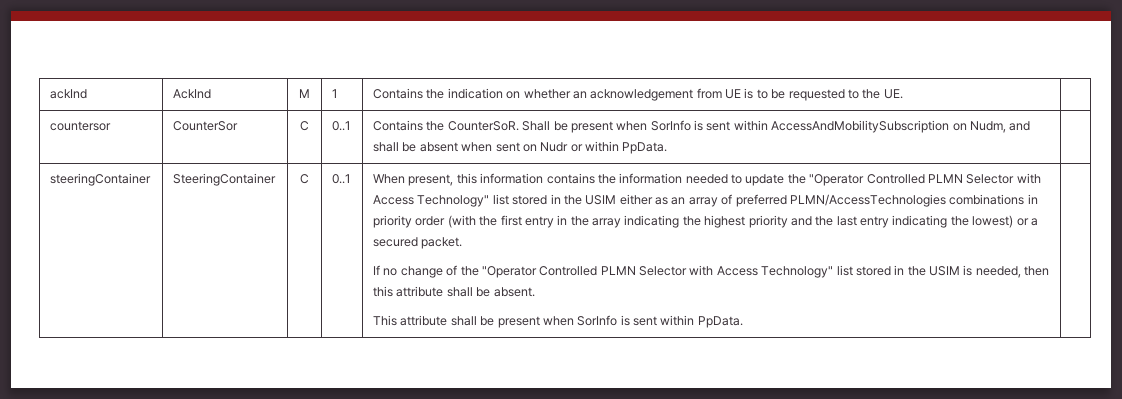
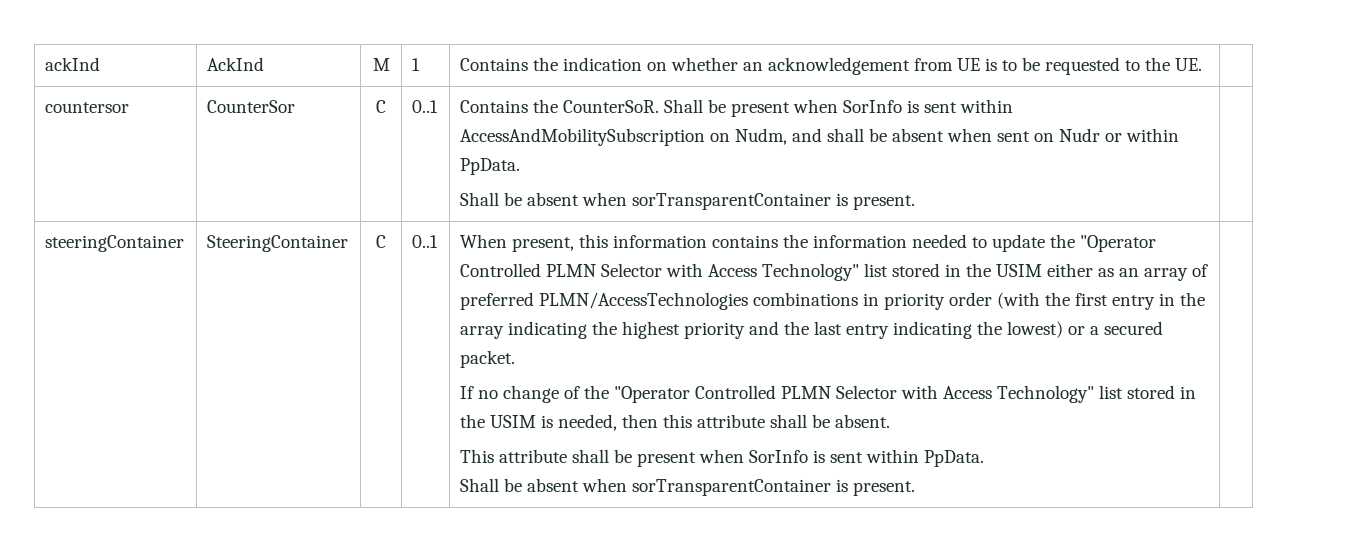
- countersor | CounterSor | C | 0..1 | Contains the CounterSoR. Shall be present when SorInfo is sent within AccessAndMobilitySubscription on Nudm, and shall be absent when sent on Nudr or within PpData. |
+ countersor | CounterSor | C | 0..1 | Contains the CounterSoR. Shall be present when SorInfo is sent within AccessAndMobilitySubscription on Nudm, and shall be absent when sent on Nudr or within PpData.
+ Shall be absent when sorTransparentContainer is present. |
  This attribute shall be present when SorInfo is sent within PpData.
+ Shall be absent when sorTransparentContainer is present.

